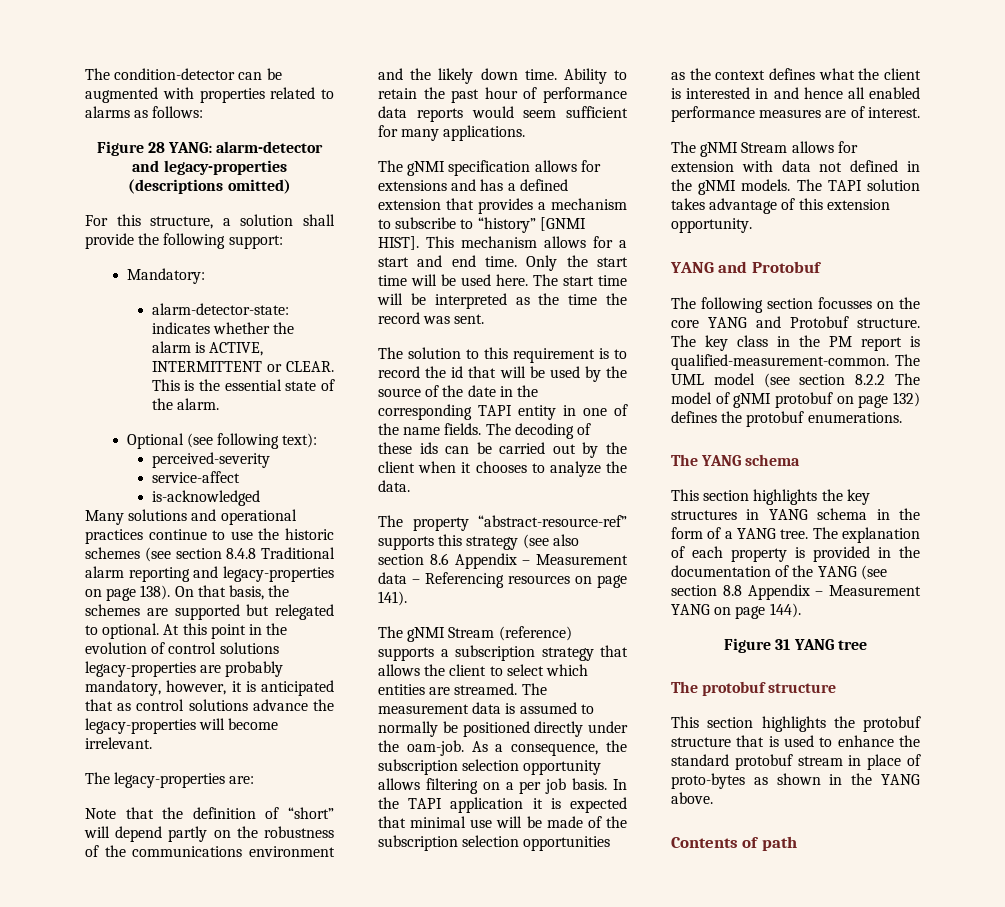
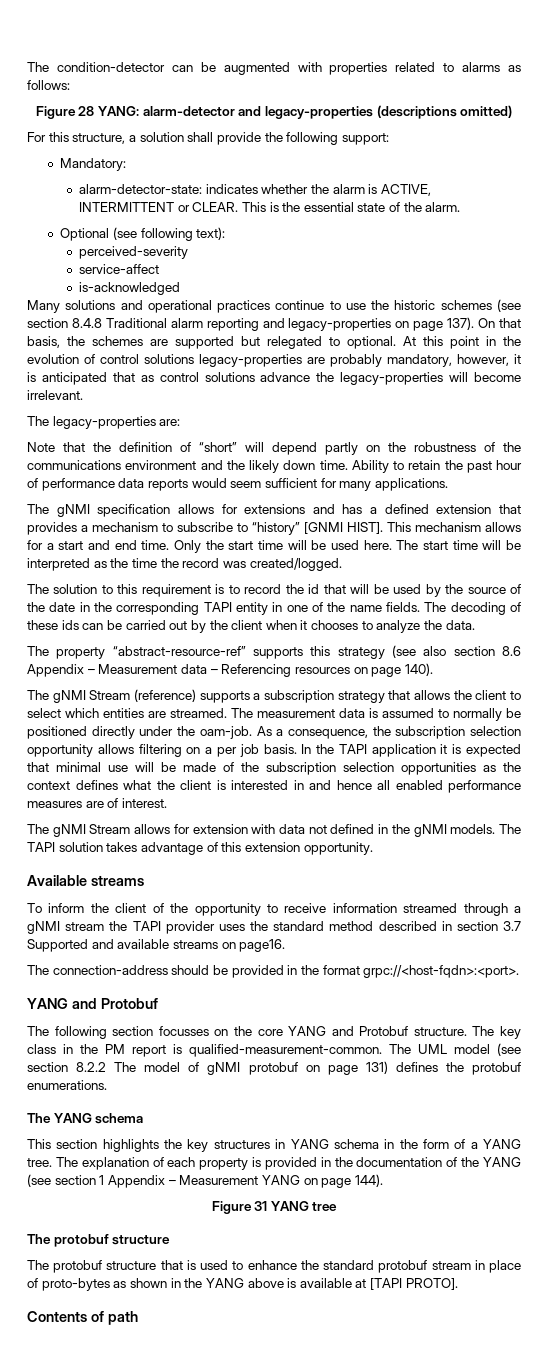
- Many solutions and operational practices continue to use the historic schemes (see section 8.4.8 Traditional alarm reporting and legacy-properties on page 138).
+ Many solutions and operational practices continue to use the historic schemes (see section 8.4.8 Traditional alarm reporting and legacy-properties on page 137).
- The start time will be interpreted as the time the record was sent.
+ The start time will be interpreted as the time the record was created/logged.
- The property “abstract-resource-ref” supports this strategy (see also section 8.6 Appendix – Measurement data – Referencing resources on page 141).
+ The property “abstract-resource-ref” supports this strategy (see also section 8.6 Appendix – Measurement data – Referencing resources on page 140).
+ Available streams
+ To inform the client of the opportunity to receive information streamed through a gNMI stream the TAPI provider uses the standard method described in section 3.7 Supported and available streams on page16.
+ The connection-address should be provided in the format grpc://<host-fqdn>:<port>.
- The UML model (see section 8.2.2 The model of gNMI protobuf on page 132) defines the protobuf enumerations.
+ The UML model (see section 8.2.2 The model of gNMI protobuf on page 131) defines the protobuf enumerations.
- The explanation of each property is provided in the documentation of the YANG (see section 8.8 Appendix – Measurement YANG on page 144).
+ The explanation of each property is provided in the documentation of the YANG (see section 1 Appendix – Measurement YANG on page 144).
- This section highlights the protobuf structure that is used to enhance the standard protobuf stream in place of proto-bytes as shown in the YANG above.
+ The protobuf structure that is used to enhance the standard protobuf stream in place of proto-bytes as shown in the YANG above is available at [TAPI PROTO].

